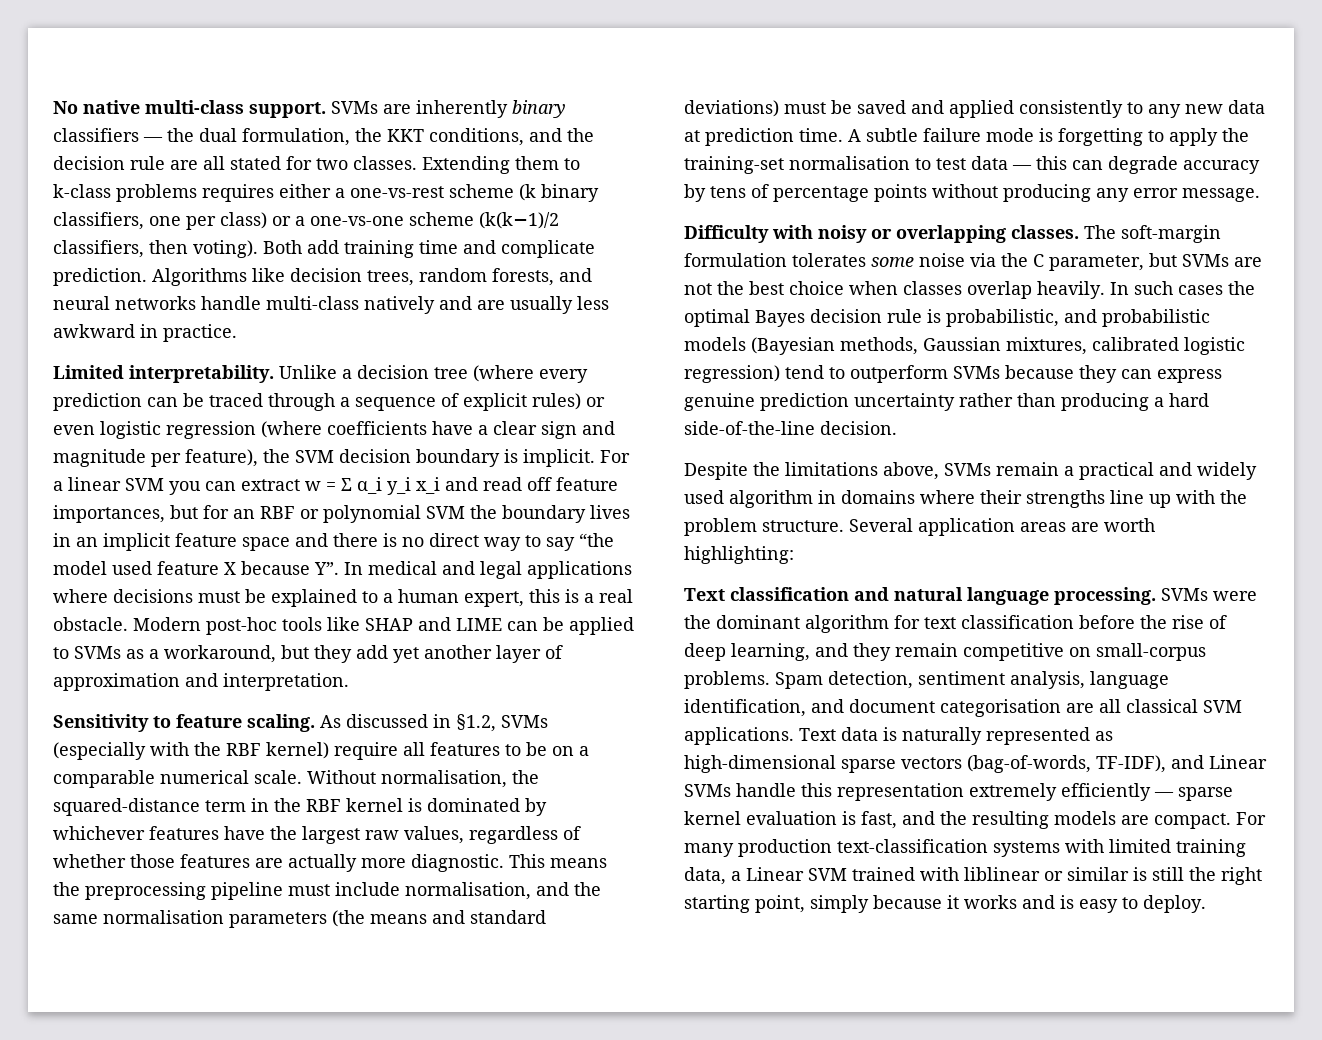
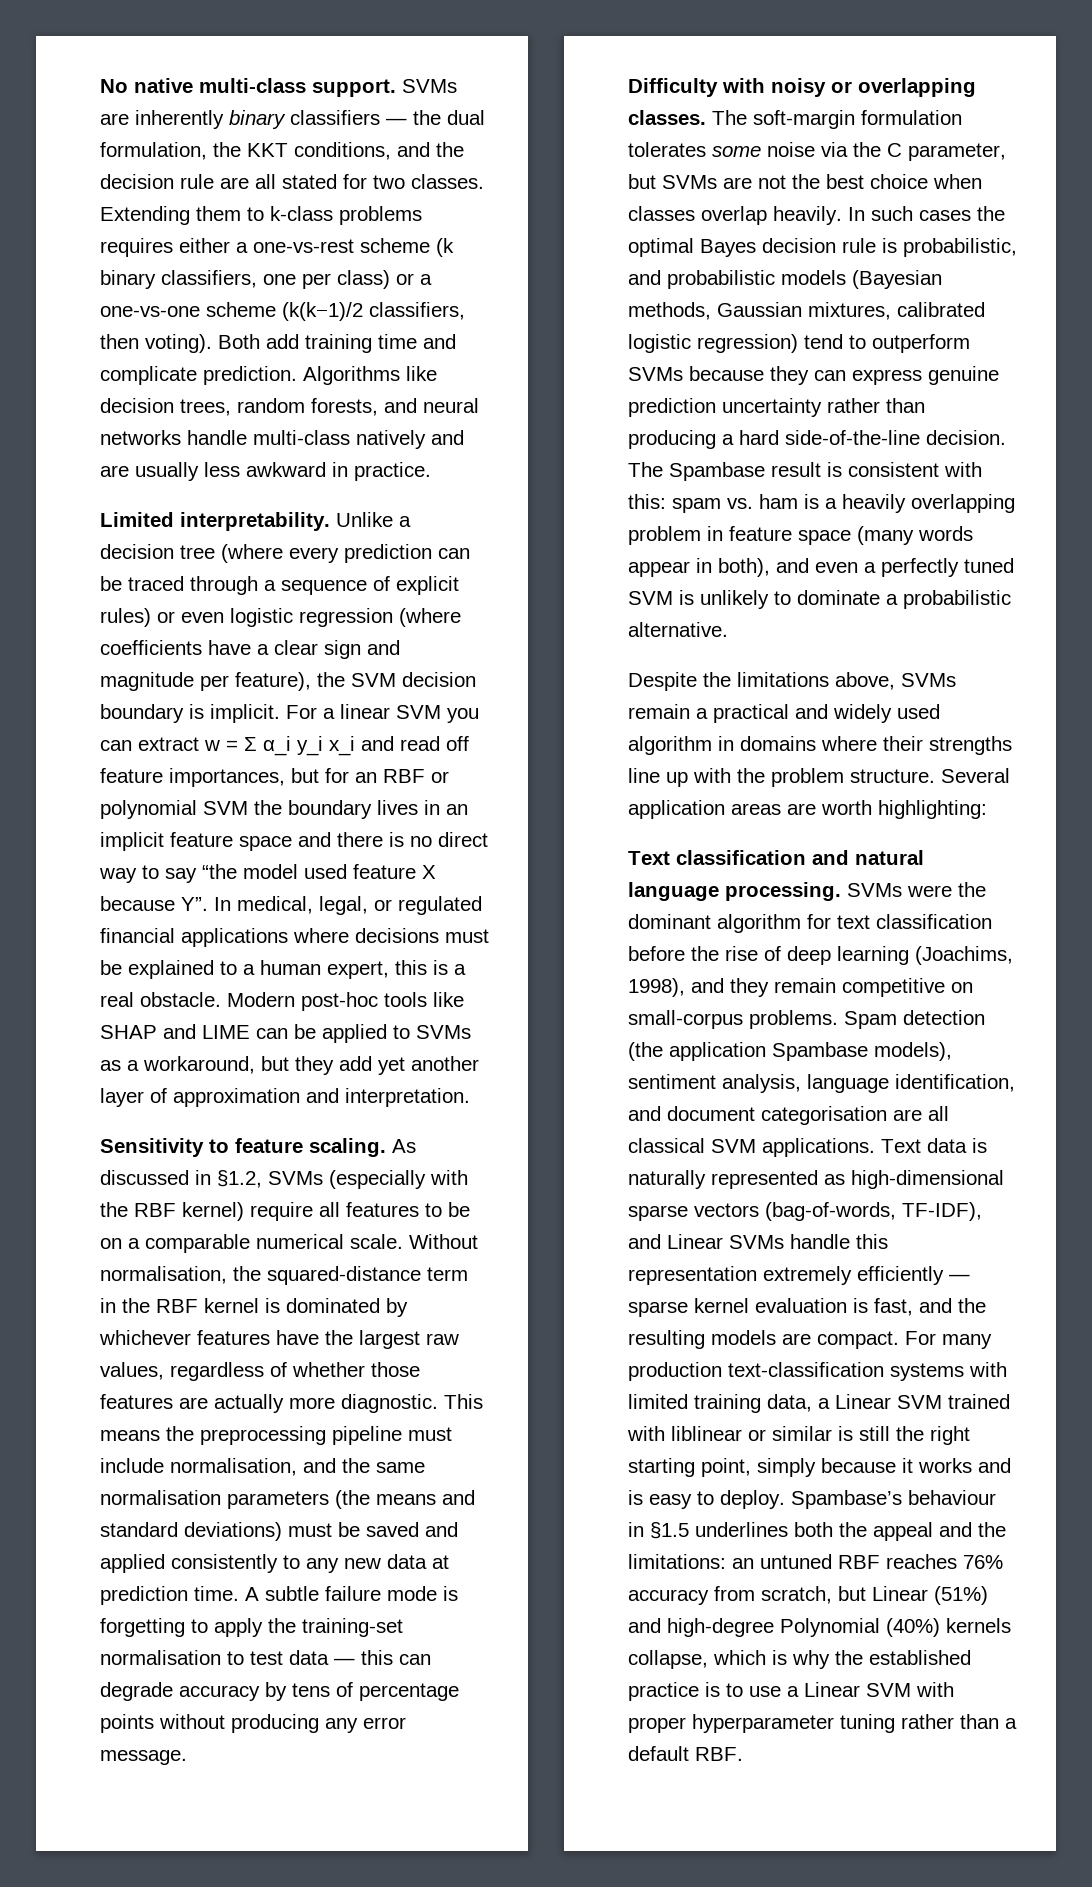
- For a linear SVM you can extract w = Σ α_i y_i x_i and read off feature importances, but for an RBF or polynomial SVM the boundary lives in an implicit feature space and there is no direct way to say “the model used feature X because Y”. In medical and legal applications where decisions must be explained to a human expert, this is a real obstacle.
+ For a linear SVM you can extract w = Σ α_i y_i x_i and read off feature importances, but for an RBF or polynomial SVM the boundary lives in an implicit feature space and there is no direct way to say “the model used feature X because Y”. In medical, legal, or regulated financial applications where decisions must be explained to a human expert, this is a real obstacle.
+ The Spambase result is consistent with this: spam vs. ham is a heavily overlapping problem in feature space (many words appear in both), and even a perfectly tuned SVM is unlikely to dominate a probabilistic alternative.
- SVMs were the dominant algorithm for text classification before the rise of deep learning, and they remain competitive on small-corpus problems.
+ SVMs were the dominant algorithm for text classification before the rise of deep learning (Joachims, 1998), and they remain competitive on small-corpus problems.
- Spam detection, sentiment analysis, language identification, and document categorisation are all classical SVM applications.
+ Spam detection (the application Spambase models), sentiment analysis, language identification, and document categorisation are all classical SVM applications.
+ Spambase’s behaviour in §1.5 underlines both the appeal and the limitations: an untuned RBF reaches 76% accuracy from scratch, but Linear (51%) and high-degree Polynomial (40%) kernels collapse, which is why the established practice is to use a Linear SVM with proper hyperparameter tuning rather than a default RBF.

